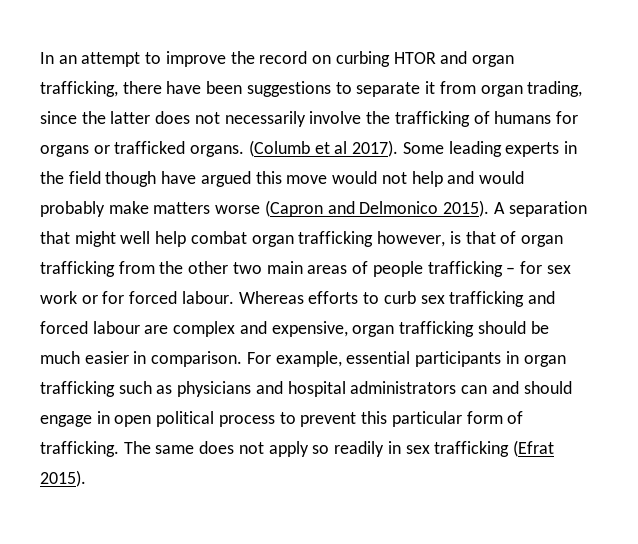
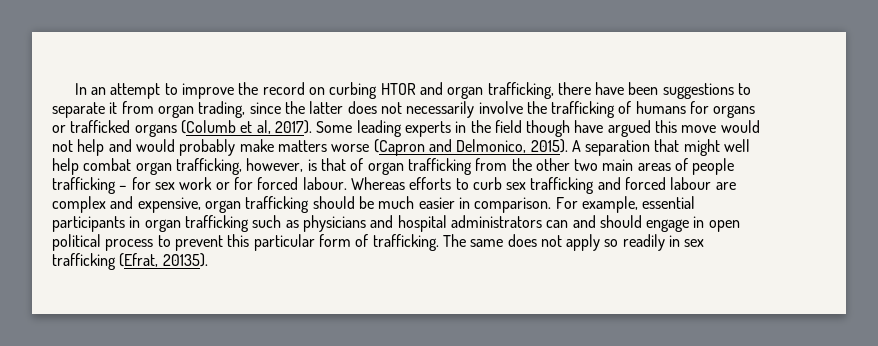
- In an attempt to improve the record on curbing HTOR and organ trafficking, there have been suggestions to separate it from organ trading, since the latter does not necessarily involve the trafficking of humans for organs or trafficked organs. (Columb et al 2017).
+ In an attempt to improve the record on curbing HTOR and organ trafficking, there have been suggestions to separate it from organ trading, since the latter does not necessarily involve the trafficking of humans for organs or trafficked organs (Columb et al, 2017).
- Some leading experts in the field though have argued this move would not help and would probably make matters worse (Capron and Delmonico 2015).
+ Some leading experts in the field though have argued this move would not help and would probably make matters worse (Capron and Delmonico, 2015).
- A separation that might well help combat organ trafficking however, is that of organ trafficking from the other two main areas of people trafficking – for sex work or for forced labour.
+ A separation that might well help combat organ trafficking, however, is that of organ trafficking from the other two main areas of people trafficking – for sex work or for forced labour.
- The same does not apply so readily in sex trafficking (Efrat 2015).
+ The same does not apply so readily in sex trafficking (Efrat, 20135).

